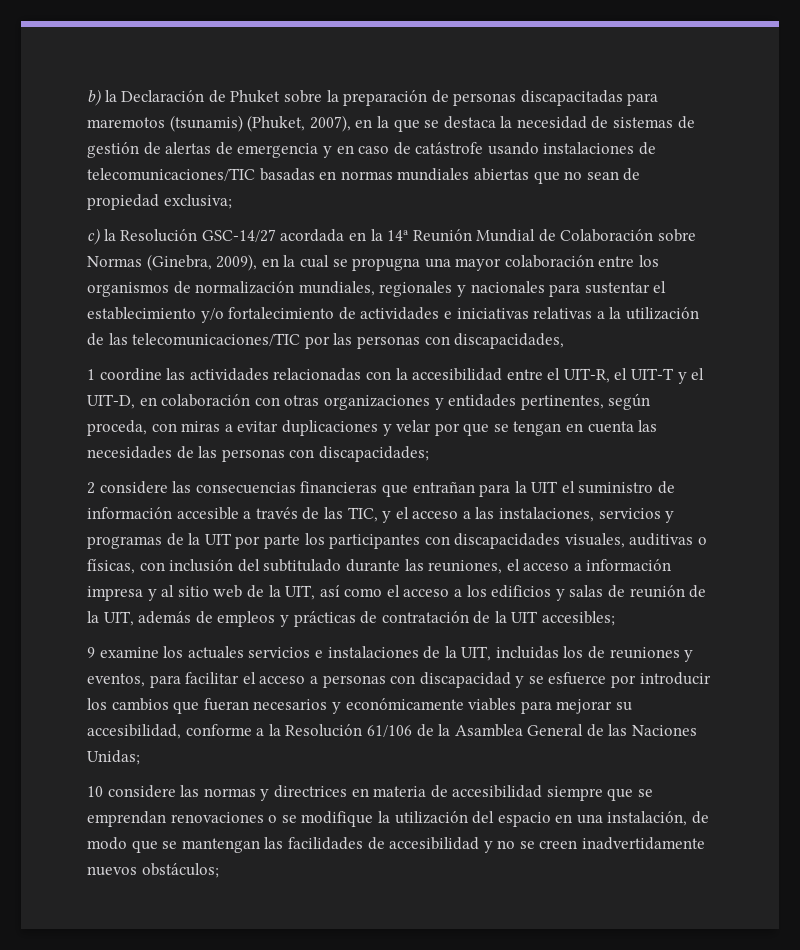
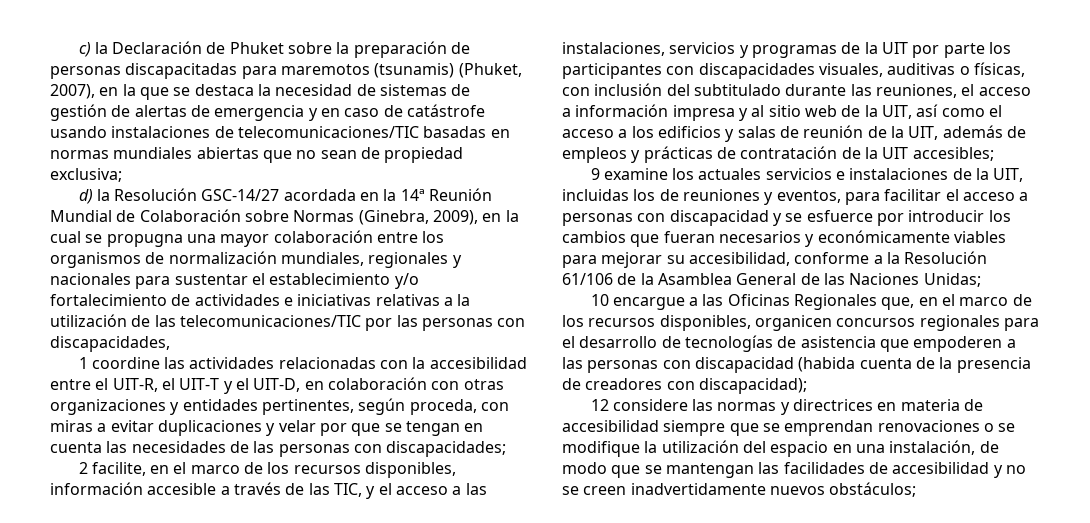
- b) la Declaración de Phuket sobre la preparación de personas discapacitadas para maremotos (tsunamis) (Phuket, 2007), en la que se destaca la necesidad de sistemas de gestión de alertas de emergencia y en caso de catástrofe usando instalaciones de telecomunicaciones/TIC basadas en normas mundiales abiertas que no sean de propiedad exclusiva;
+ c) la Declaración de Phuket sobre la preparación de personas discapacitadas para maremotos (tsunamis) (Phuket, 2007), en la que se destaca la necesidad de sistemas de gestión de alertas de emergencia y en caso de catástrofe usando instalaciones de telecomunicaciones/TIC basadas en normas mundiales abiertas que no sean de propiedad exclusiva;
- c) la Resolución GSC-14/27 acordada en la 14ª Reunión Mundial de Colaboración sobre Normas (Ginebra, 2009), en la cual se propugna una mayor colaboración entre los organismos de normalización mundiales, regionales y nacionales para sustentar el establecimiento y/o fortalecimiento de actividades e iniciativas relativas a la utilización de las telecomunicaciones/TIC por las personas con discapacidades,
+ d) la Resolución GSC-14/27 acordada en la 14ª Reunión Mundial de Colaboración sobre Normas (Ginebra, 2009), en la cual se propugna una mayor colaboración entre los organismos de normalización mundiales, regionales y nacionales para sustentar el establecimiento y/o fortalecimiento de actividades e iniciativas relativas a la utilización de las telecomunicaciones/TIC por las personas con discapacidades,
- 2 considere las consecuencias financieras que entrañan para la UIT el suministro de información accesible a través de las TIC, y el acceso a las instalaciones, servicios y programas de la UIT por parte los participantes con discapacidades visuales, auditivas o físicas, con inclusión del subtitulado durante las reuniones, el acceso a información impresa y al sitio web de la UIT, así como el acceso a los edificios y salas de reunión de la UIT, además de empleos y prácticas de contratación de la UIT accesibles;
+ 2 facilite, en el marco de los recursos disponibles, información accesible a través de las TIC, y el acceso a las instalaciones, servicios y programas de la UIT por parte los participantes con discapacidades visuales, auditivas o físicas, con inclusión del subtitulado durante las reuniones, el acceso a información impresa y al sitio web de la UIT, así como el acceso a los edificios y salas de reunión de la UIT, además de empleos y prácticas de contratación de la UIT accesibles;
- 10 considere las normas y directrices en materia de accesibilidad siempre que se emprendan renovaciones o se modifique la utilización del espacio en una instalación, de modo que se mantengan las facilidades de accesibilidad y no se creen inadvertidamente nuevos obstáculos;
+ 10 encargue a las Oficinas Regionales que, en el marco de los recursos disponibles, organicen concursos regionales para el desarrollo de tecnologías de asistencia que empoderen a las personas con discapacidad (habida cuenta de la presencia de creadores con discapacidad);
+ 12 considere las normas y directrices en materia de accesibilidad siempre que se emprendan renovaciones o se modifique la utilización del espacio en una instalación, de modo que se mantengan las facilidades de accesibilidad y no se creen inadvertidamente nuevos obstáculos;

